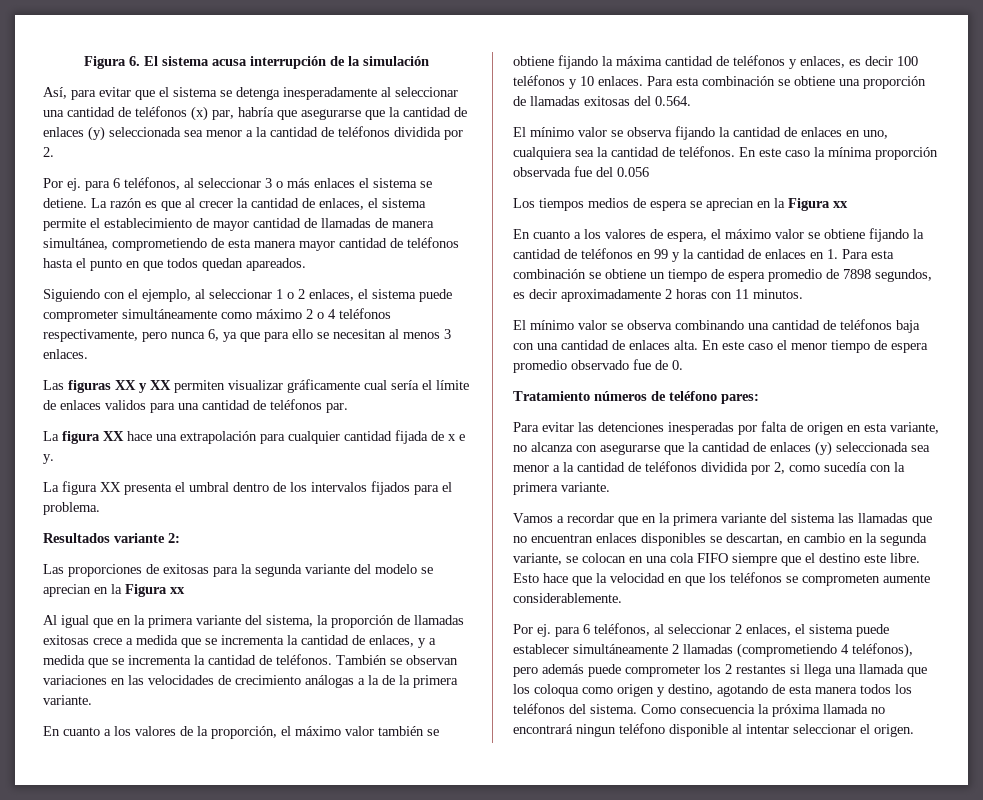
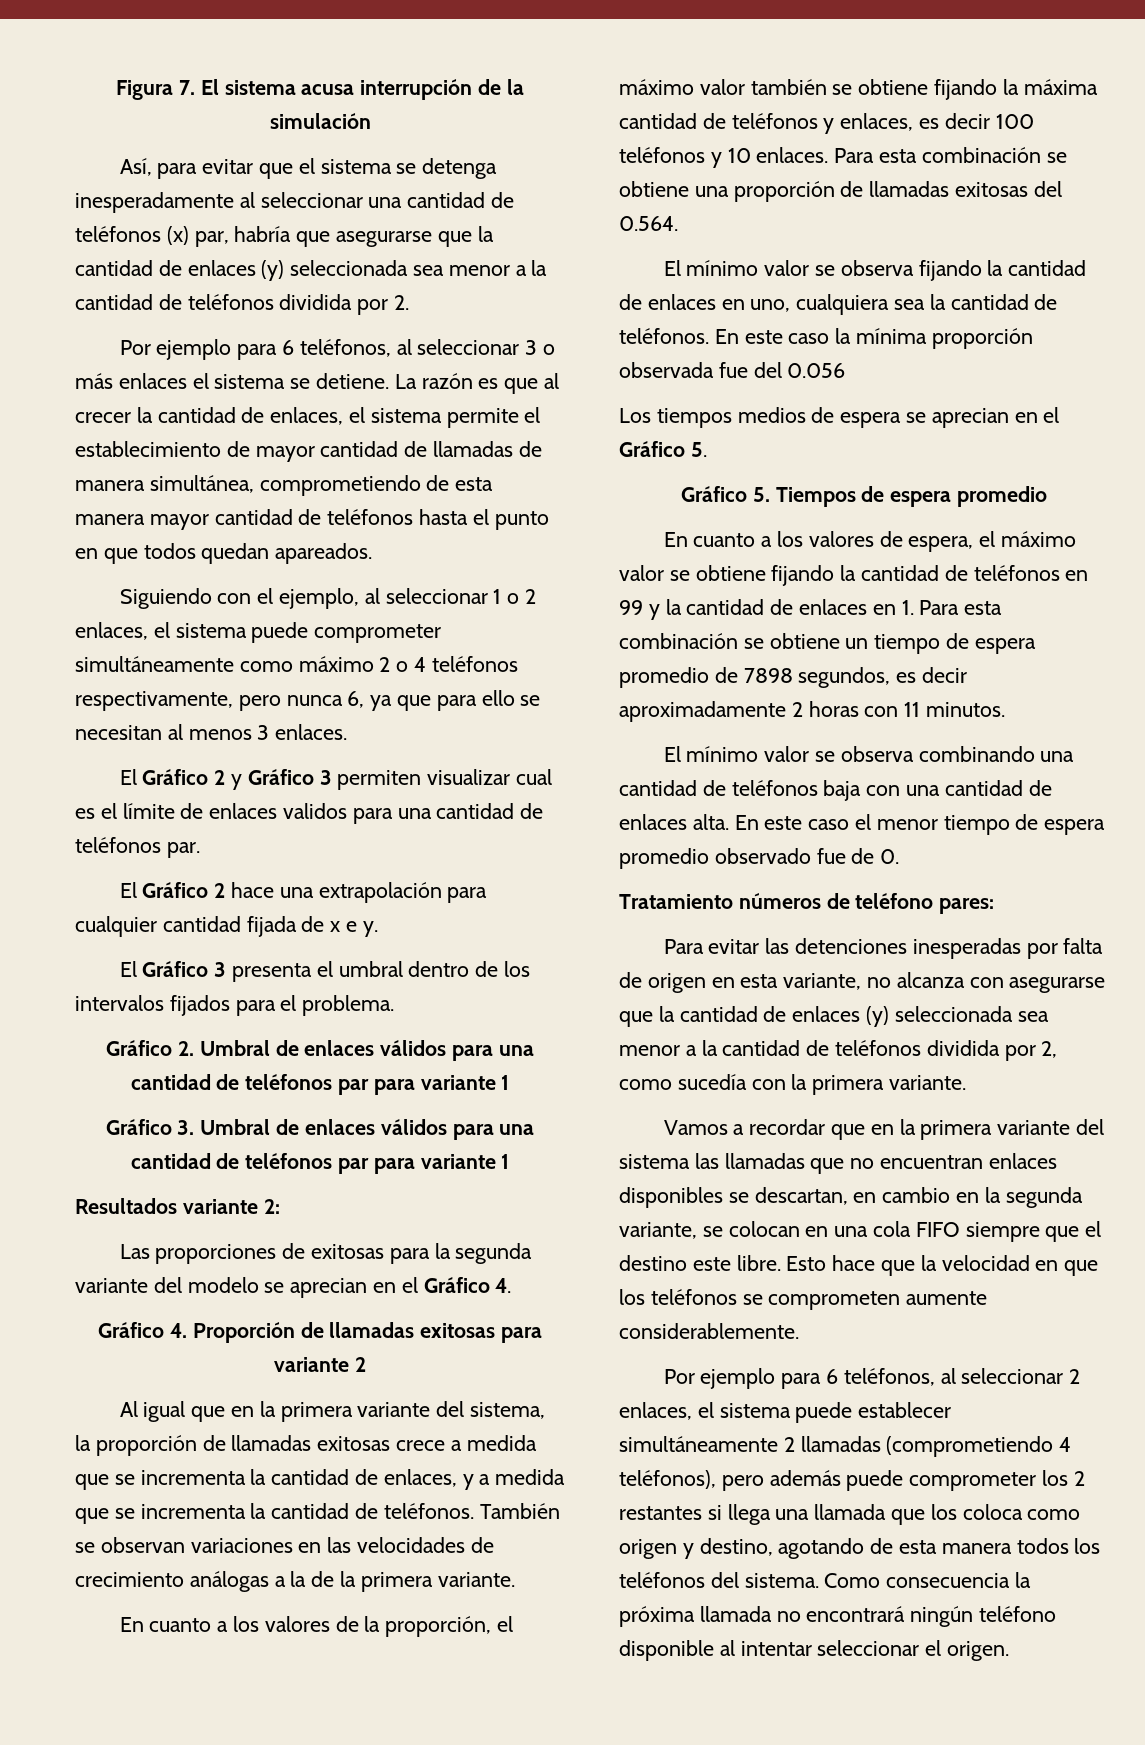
- Figura 6. El sistema acusa interrupción de la simulación
+ Figura 7. El sistema acusa interrupción de la simulación
- Por ej. para 6 teléfonos, al seleccionar 3 o más enlaces el sistema se detiene.
+ Por ejemplo para 6 teléfonos, al seleccionar 3 o más enlaces el sistema se detiene.
- Las figuras XX y XX permiten visualizar gráficamente cual sería el límite de enlaces validos para una cantidad de teléfonos par.
+ El Gráfico 2 y Gráfico 3 permiten visualizar cual es el límite de enlaces validos para una cantidad de teléfonos par.
- La figura XX hace una extrapolación para cualquier cantidad fijada de x e y.
+ El Gráfico 2 hace una extrapolación para cualquier cantidad fijada de x e y.
- La figura XX presenta el umbral dentro de los intervalos fijados para el problema.
+ El Gráfico 3 presenta el umbral dentro de los intervalos fijados para el problema.
+ Gráfico 2. Umbral de enlaces válidos para una cantidad de teléfonos par para variante 1
+ Gráfico 3. Umbral de enlaces válidos para una cantidad de teléfonos par para variante 1
- Las proporciones de exitosas para la segunda variante del modelo se aprecian en la Figura xx
+ Las proporciones de exitosas para la segunda variante del modelo se aprecian en el Gráfico 4.
+ Gráfico 4. Proporción de llamadas exitosas para variante 2
- Los tiempos medios de espera se aprecian en la Figura xx
+ Los tiempos medios de espera se aprecian en el Gráfico 5.
+ Gráfico 5. Tiempos de espera promedio
- Por ej. para 6 teléfonos, al seleccionar 2 enlaces, el sistema puede establecer simultáneamente 2 llamadas (comprometiendo 4 teléfonos), pero además puede comprometer los 2 restantes si llega una llamada que los coloqua como origen y destino, agotando de esta manera todos los teléfonos del sistema.
+ Por ejemplo para 6 teléfonos, al seleccionar 2 enlaces, el sistema puede establecer simultáneamente 2 llamadas (comprometiendo 4 teléfonos), pero además puede comprometer los 2 restantes si llega una llamada que los coloca como origen y destino, agotando de esta manera todos los teléfonos del sistema.
- Como consecuencia la próxima llamada no encontrará ningun teléfono disponible al intentar seleccionar el origen.
+ Como consecuencia la próxima llamada no encontrará ningún teléfono disponible al intentar seleccionar el origen.

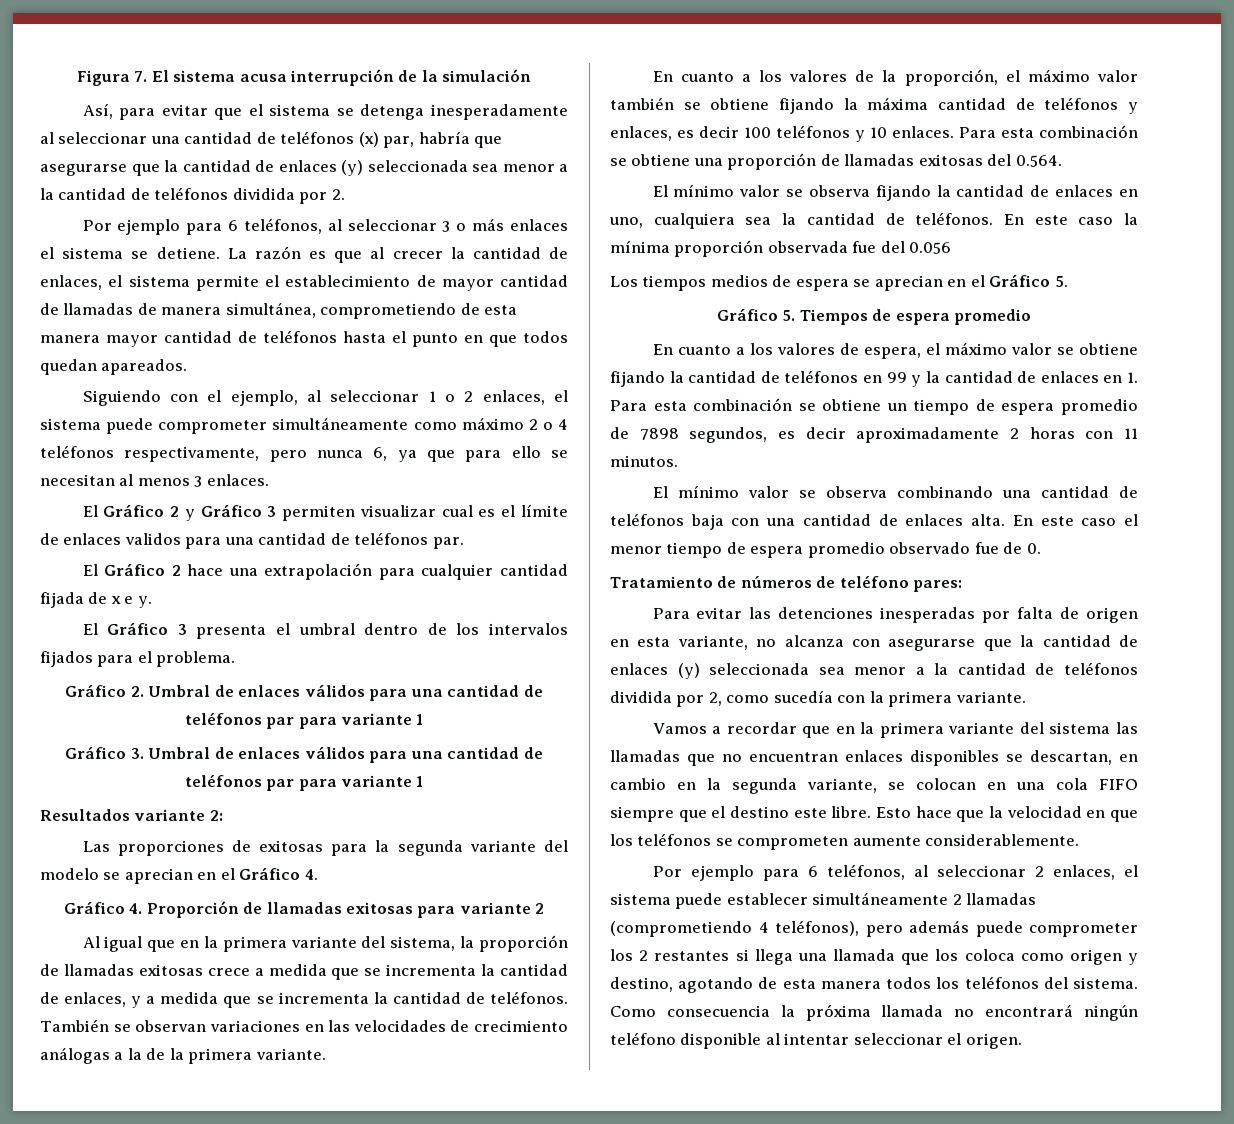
- Tratamiento números de teléfono pares:
+ Tratamiento de números de teléfono pares:

